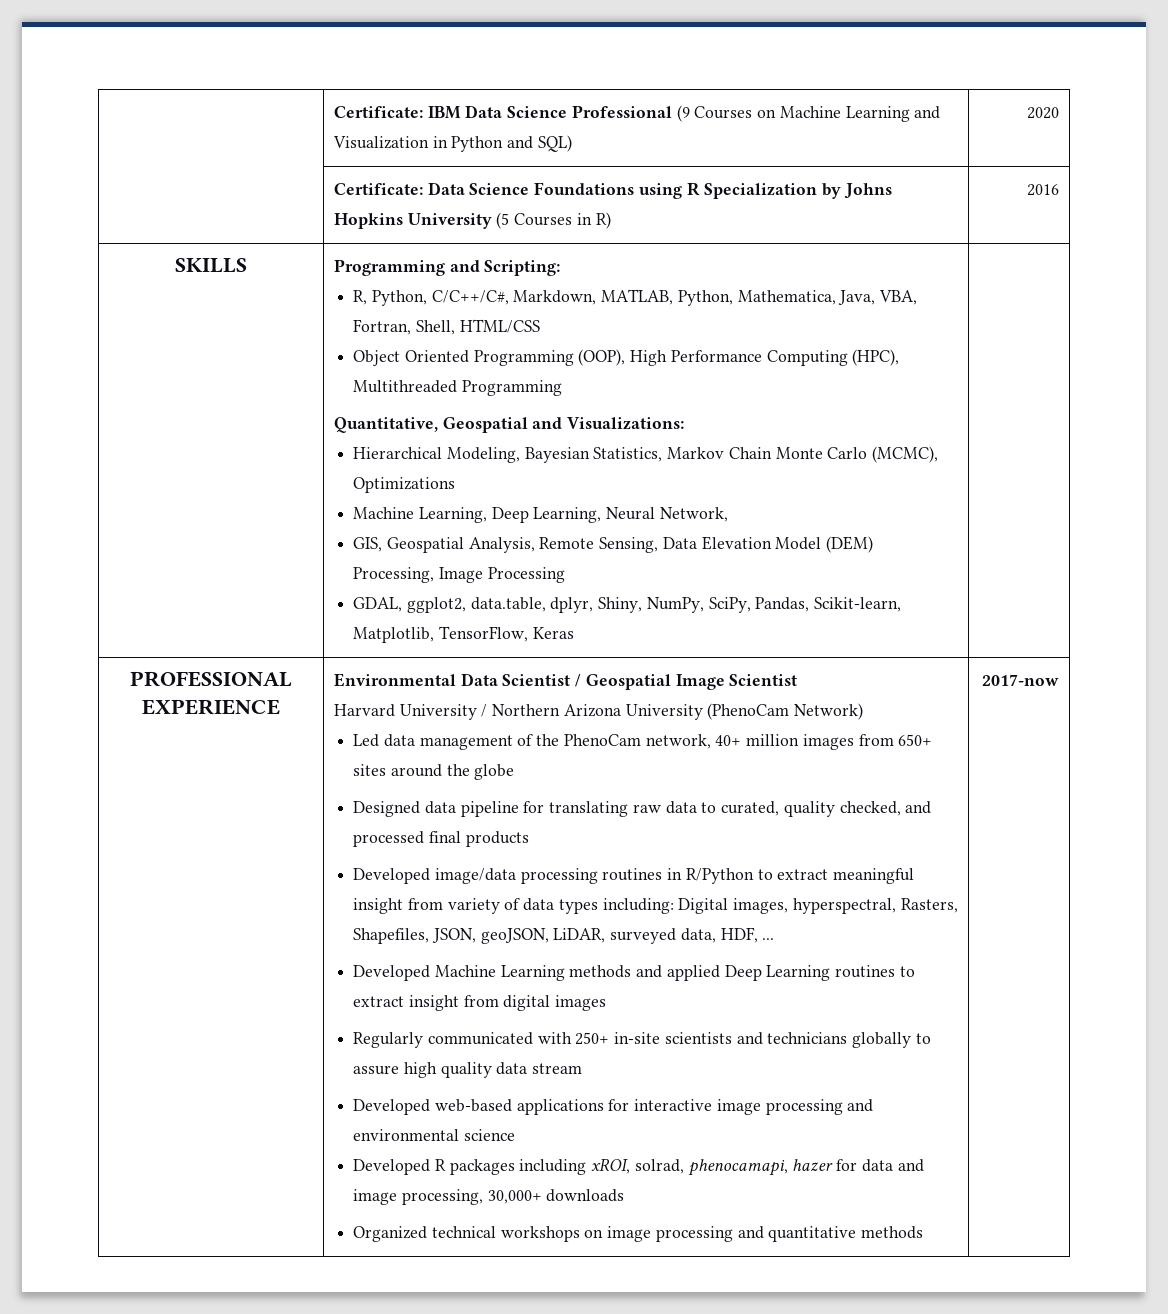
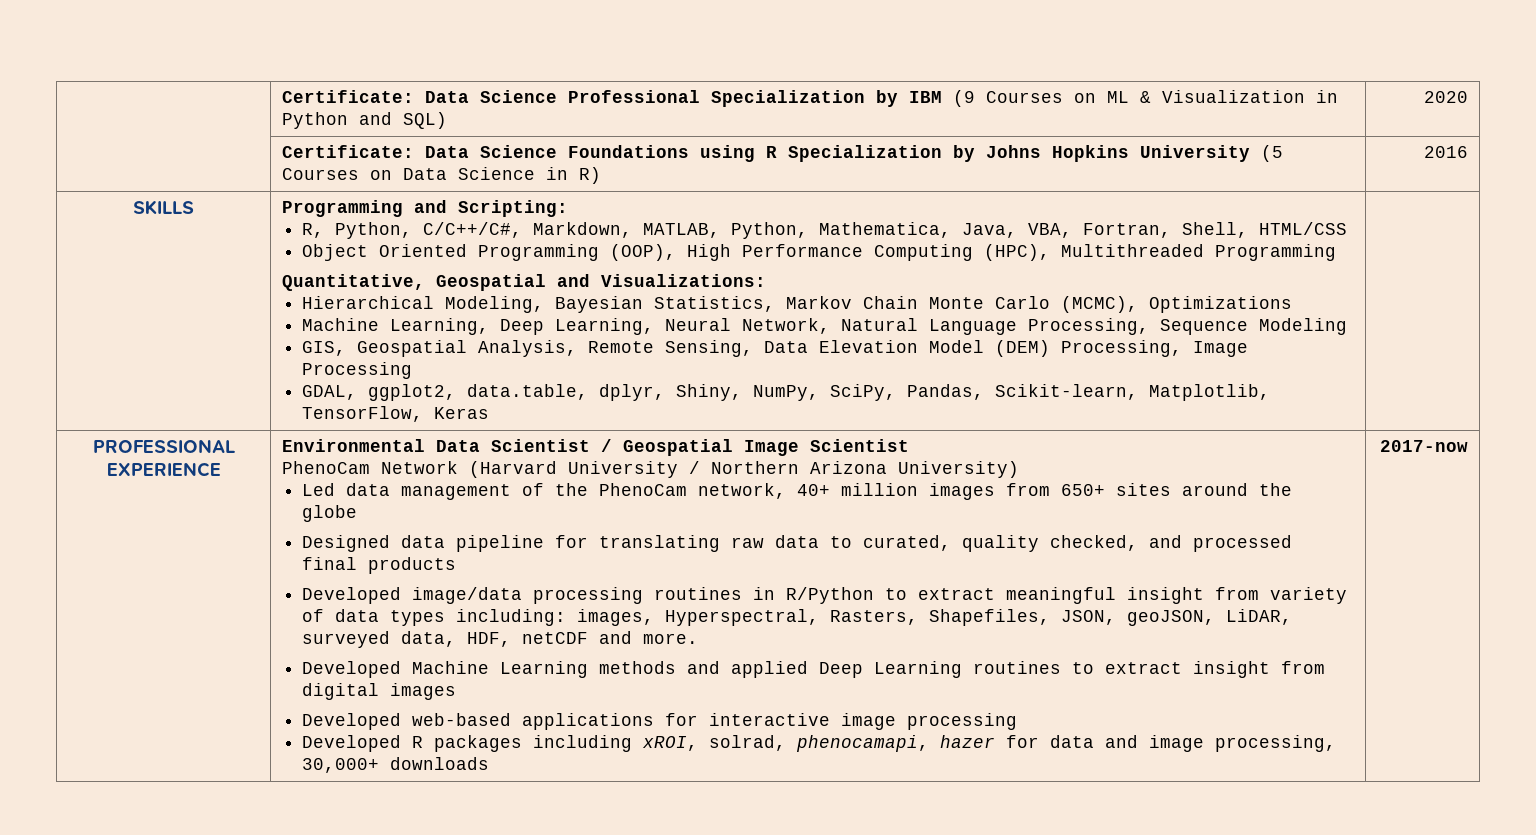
- | Certificate: IBM Data Science Professional (9 Courses on Machine Learning and Visualization in Python and SQL) | 2020
+ | Certificate: Data Science Professional Specialization by IBM (9 Courses on ML & Visualization in Python and SQL) | 2020
- | Certificate: Data Science Foundations using R Specialization by Johns Hopkins University (5 Courses in R) | 2016
+ | Certificate: Data Science Foundations using R Specialization by Johns Hopkins University (5 Courses on Data Science in R) | 2016
- Machine Learning, Deep Learning, Neural Network,
+ Machine Learning, Deep Learning, Neural Network, Natural Language Processing, Sequence Modeling
- Harvard University / Northern Arizona University (PhenoCam Network)
+ PhenoCam Network (Harvard University / Northern Arizona University)
- Developed image/data processing routines in R/Python to extract meaningful insight from variety of data types including: Digital images, hyperspectral, Rasters, Shapefiles, JSON, geoJSON, LiDAR, surveyed data, HDF, ...
+ Developed image/data processing routines in R/Python to extract meaningful insight from variety of data types including: images, Hyperspectral, Rasters, Shapefiles, JSON, geoJSON, LiDAR, surveyed data, HDF, netCDF and more.
- Regularly communicated with 250+ in-site scientists and technicians globally to assure high quality data stream
- Developed web-based applications for interactive image processing and environmental science
+ Developed web-based applications for interactive image processing
- Organized technical workshops on image processing and quantitative methods

